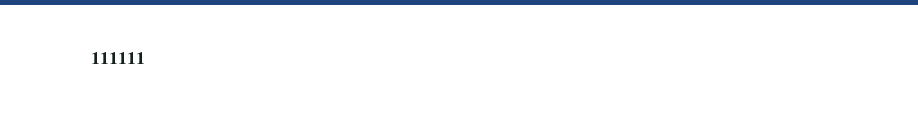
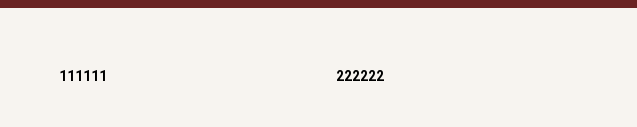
+ 222222

